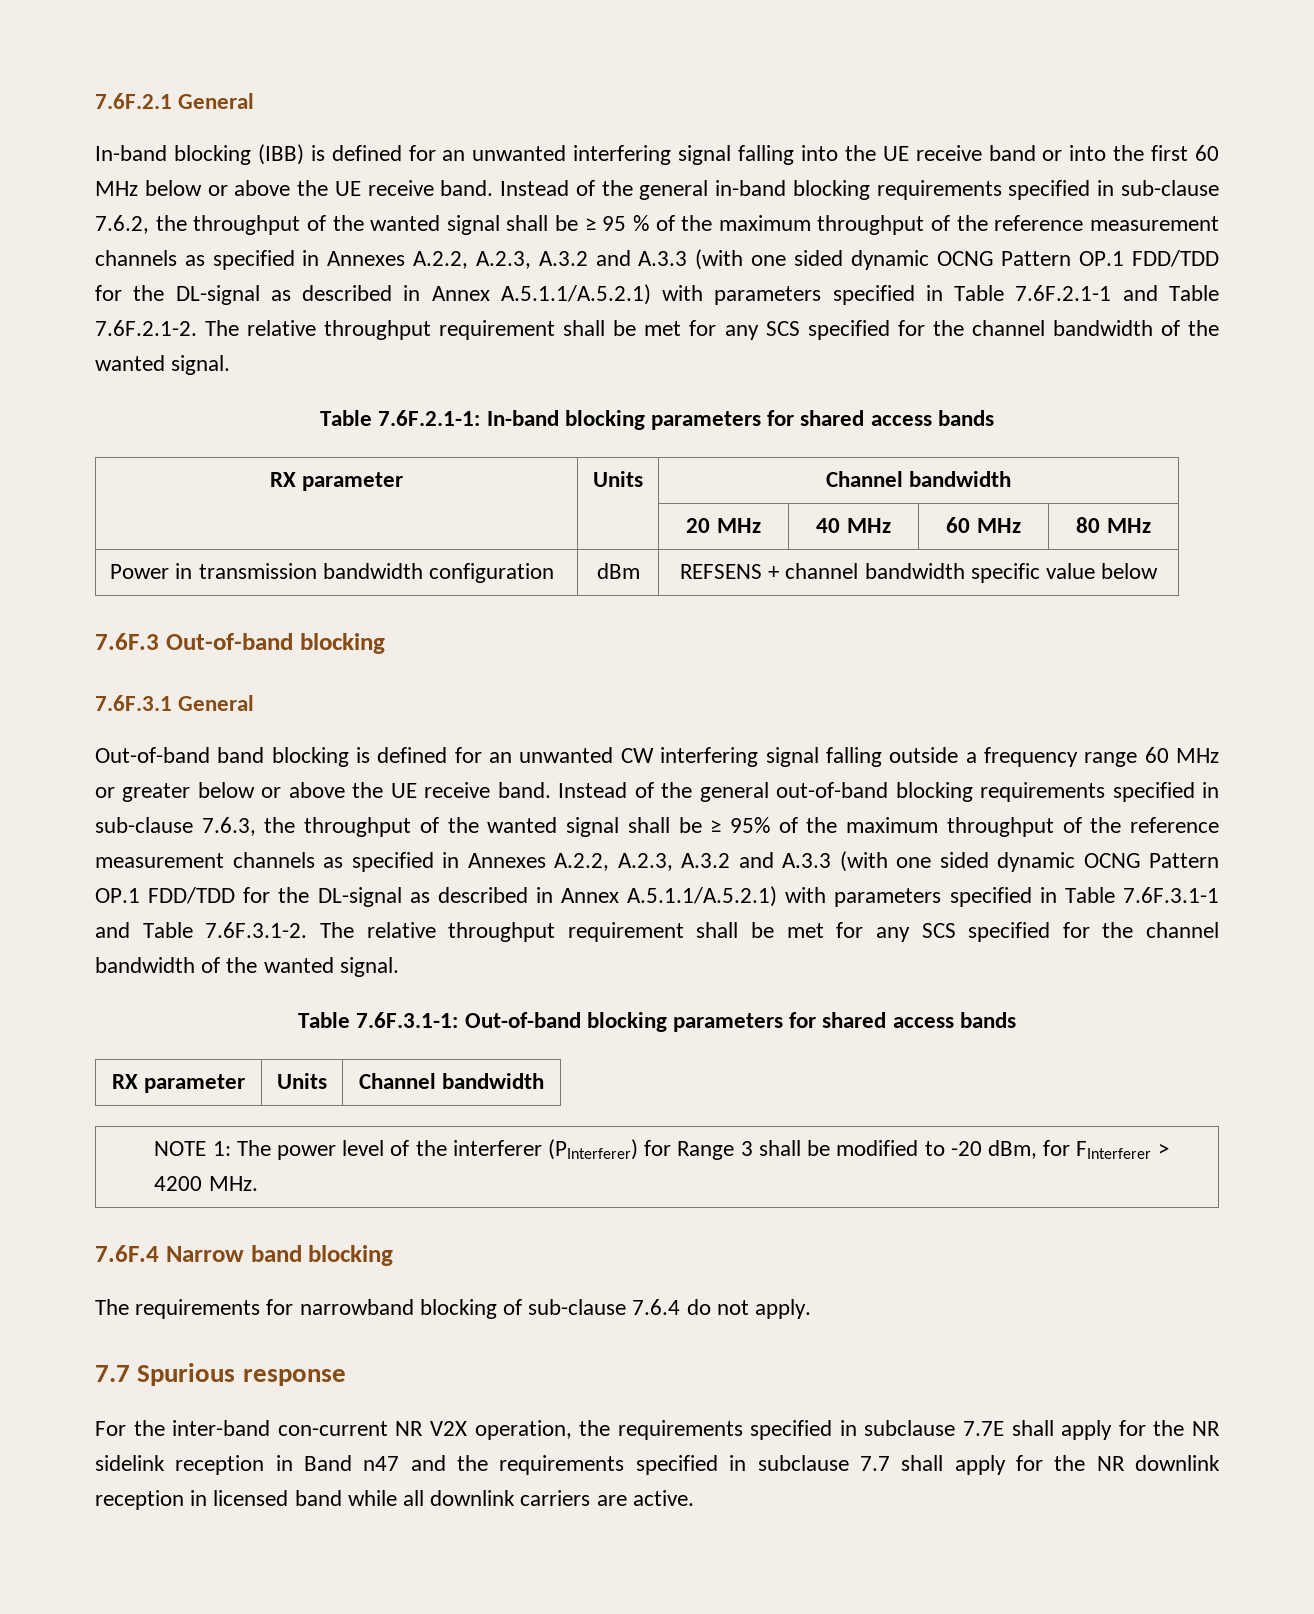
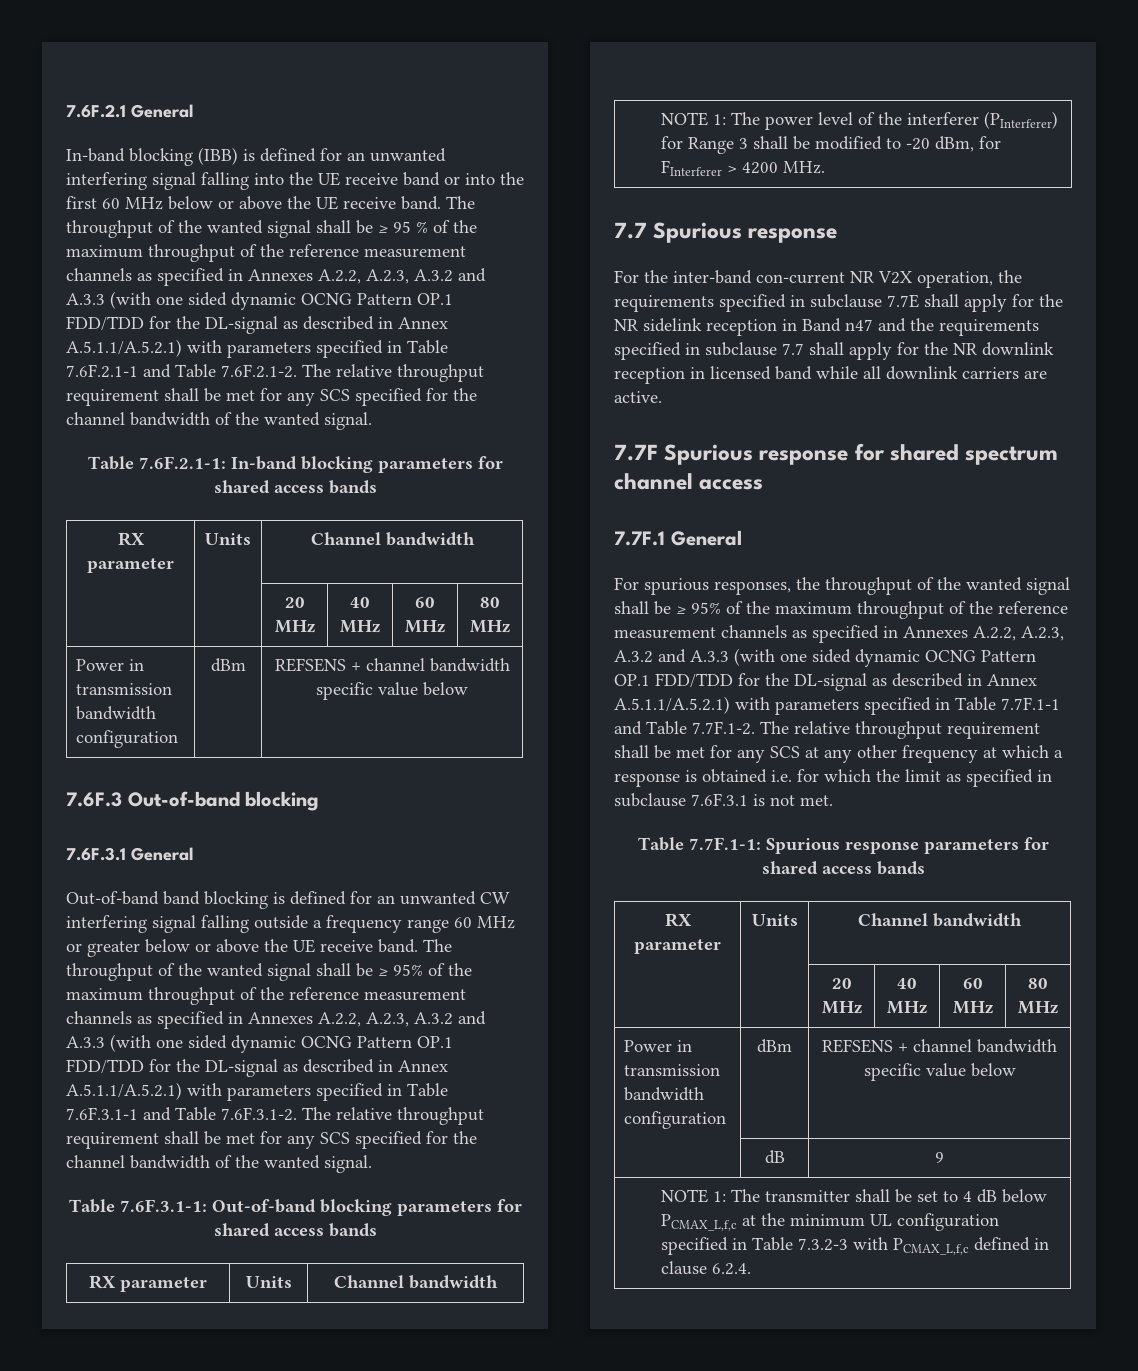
- Instead of the general in-band blocking requirements specified in sub-clause 7.6.2, the throughput of the wanted signal shall be ≥ 95 % of the maximum throughput of the reference measurement channels as specified in Annexes A.2.2, A.2.3, A.3.2 and A.3.3 (with one sided dynamic OCNG Pattern OP.1 FDD/TDD for the DL-signal as described in Annex A.5.1.1/A.5.2.1) with parameters specified in Table 7.6F.2.1-1 and Table 7.6F.2.1-2. The relative throughput requirement shall be met for any SCS specified for the channel bandwidth of the wanted signal.
+ The throughput of the wanted signal shall be ≥ 95 % of the maximum throughput of the reference measurement channels as specified in Annexes A.2.2, A.2.3, A.3.2 and A.3.3 (with one sided dynamic OCNG Pattern OP.1 FDD/TDD for the DL-signal as described in Annex A.5.1.1/A.5.2.1) with parameters specified in Table 7.6F.2.1-1 and Table 7.6F.2.1-2. The relative throughput requirement shall be met for any SCS specified for the channel bandwidth of the wanted signal.
- Instead of the general out-of-band blocking requirements specified in sub-clause 7.6.3, the throughput of the wanted signal shall be ≥ 95% of the maximum throughput of the reference measurement channels as specified in Annexes A.2.2, A.2.3, A.3.2 and A.3.3 (with one sided dynamic OCNG Pattern OP.1 FDD/TDD for the DL-signal as described in Annex A.5.1.1/A.5.2.1) with parameters specified in Table 7.6F.3.1-1 and Table 7.6F.3.1-2. The relative throughput requirement shall be met for any SCS specified for the channel bandwidth of the wanted signal.
+ The throughput of the wanted signal shall be ≥ 95% of the maximum throughput of the reference measurement channels as specified in Annexes A.2.2, A.2.3, A.3.2 and A.3.3 (with one sided dynamic OCNG Pattern OP.1 FDD/TDD for the DL-signal as described in Annex A.5.1.1/A.5.2.1) with parameters specified in Table 7.6F.3.1-1 and Table 7.6F.3.1-2. The relative throughput requirement shall be met for any SCS specified for the channel bandwidth of the wanted signal.
- 7.6F.4 Narrow band blocking
- The requirements for narrowband blocking of sub-clause 7.6.4 do not apply.
+ 7.7F Spurious response for shared spectrum channel access
+ 7.7F.1 General
+ For spurious responses, the throughput of the wanted signal shall be ≥ 95% of the maximum throughput of the reference measurement channels as specified in Annexes A.2.2, A.2.3, A.3.2 and A.3.3 (with one sided dynamic OCNG Pattern OP.1 FDD/TDD for the DL-signal as described in Annex A.5.1.1/A.5.2.1) with parameters specified in Table 7.7F.1-1 and Table 7.7F.1-2. The relative throughput requirement shall be met for any SCS at any other frequency at which a response is obtained i.e. for which the limit as specified in subclause 7.6F.3.1 is not met.
+ Table 7.7F.1-1: Spurious response parameters for shared access bands
+ RX parameter | Units | Channel bandwidth
+ | | 20 MHz | 40 MHz | 60 MHz | 80 MHz
+ Power in transmission bandwidth configuration | dBm | REFSENS + channel bandwidth specific value below
+ | dB | 9
+ NOTE 1: The transmitter shall be set to 4 dB below PCMAX_L,f,c at the minimum UL configuration specified in Table 7.3.2-3 with PCMAX_L,f,c defined in clause 6.2.4.

